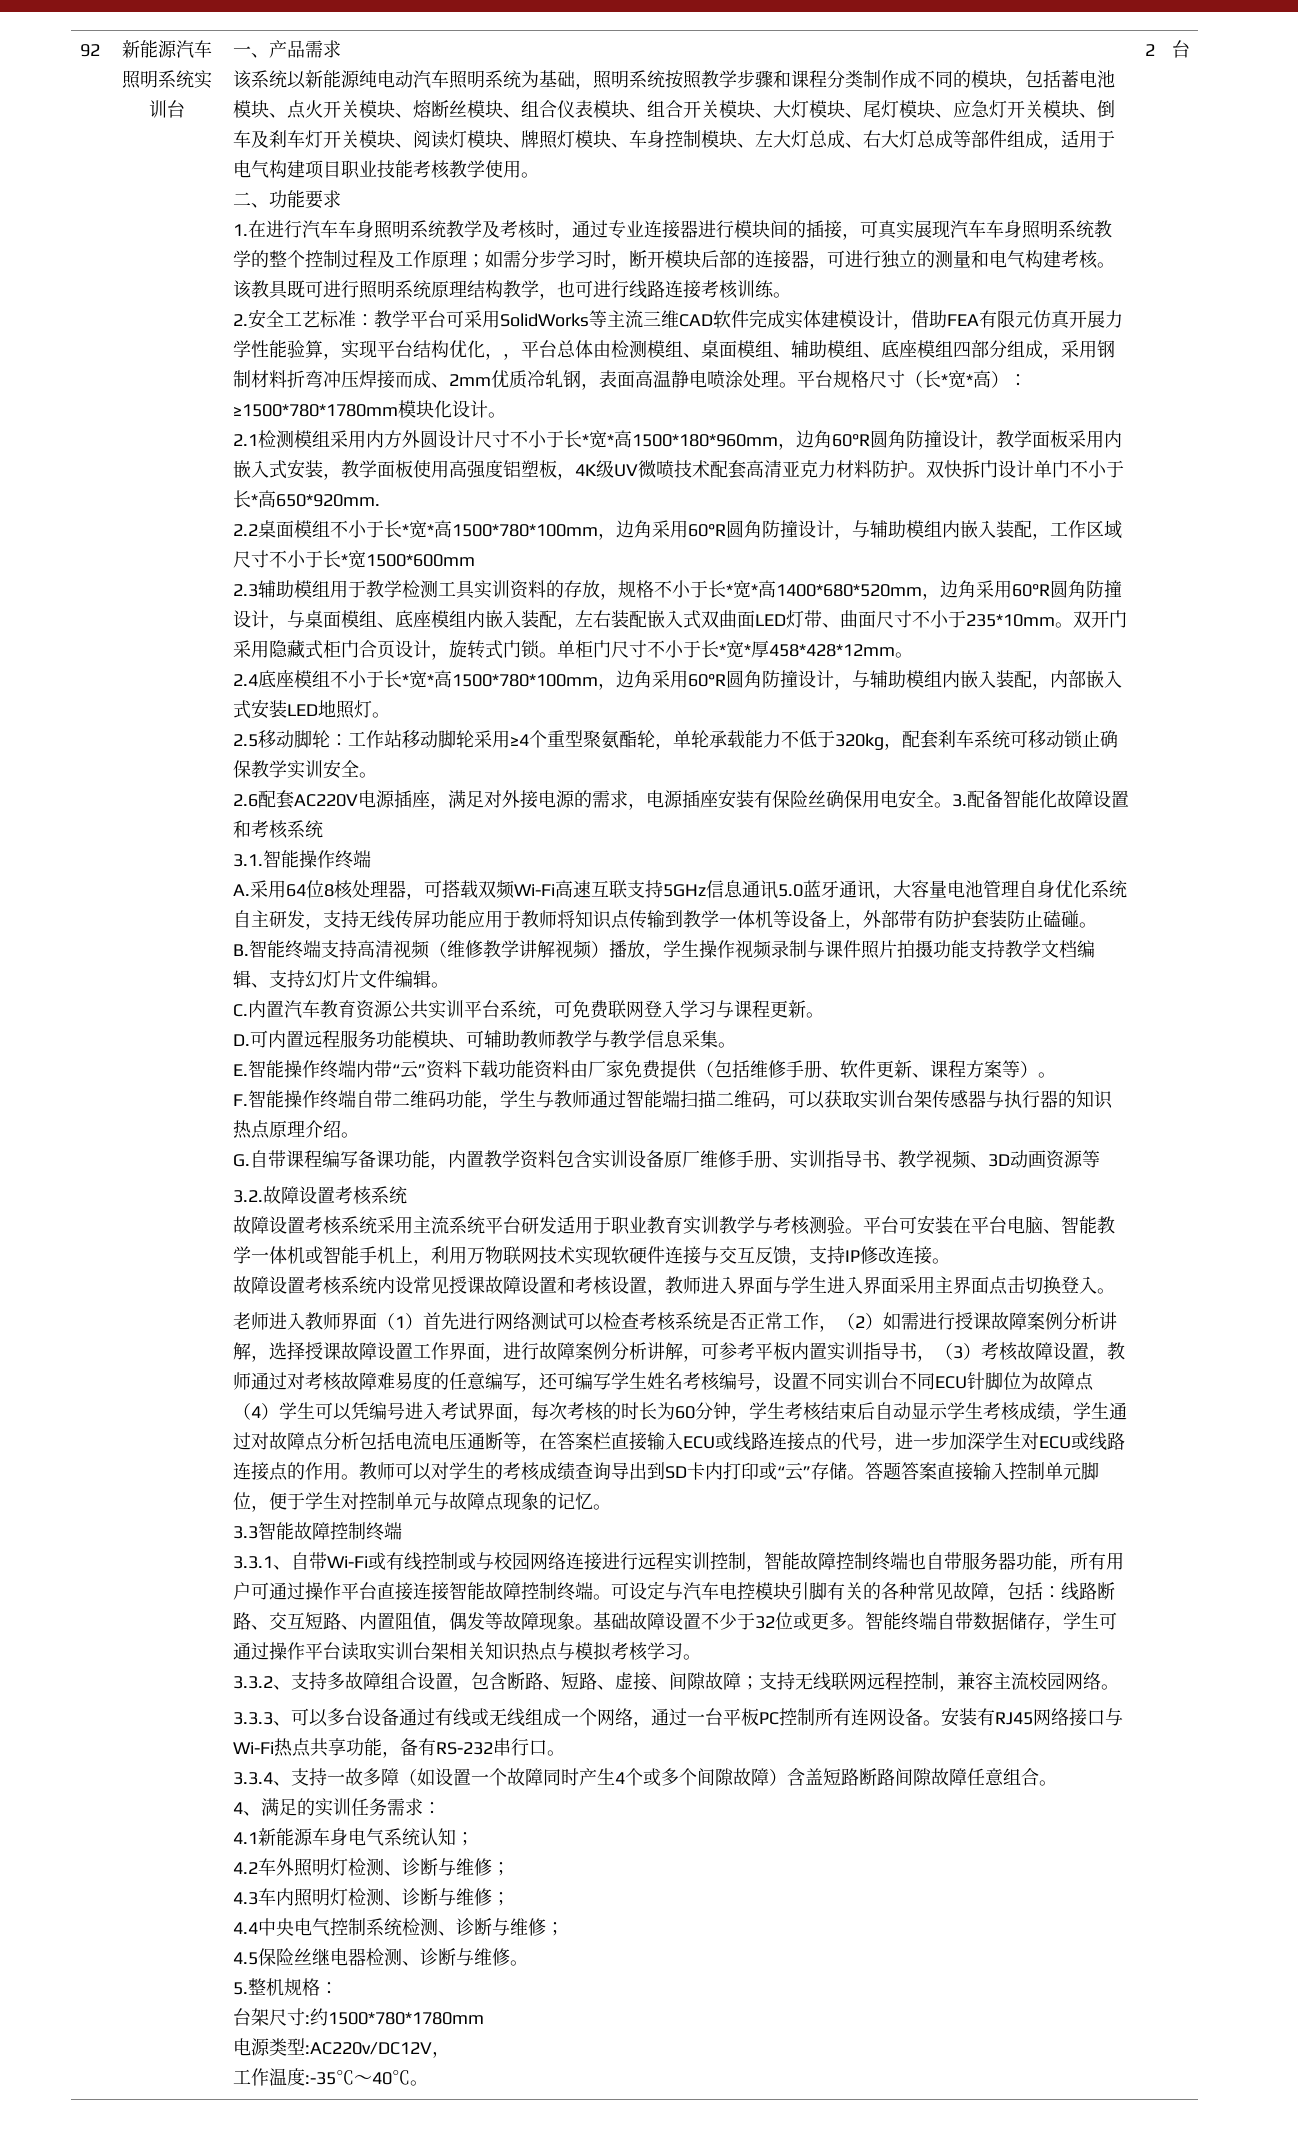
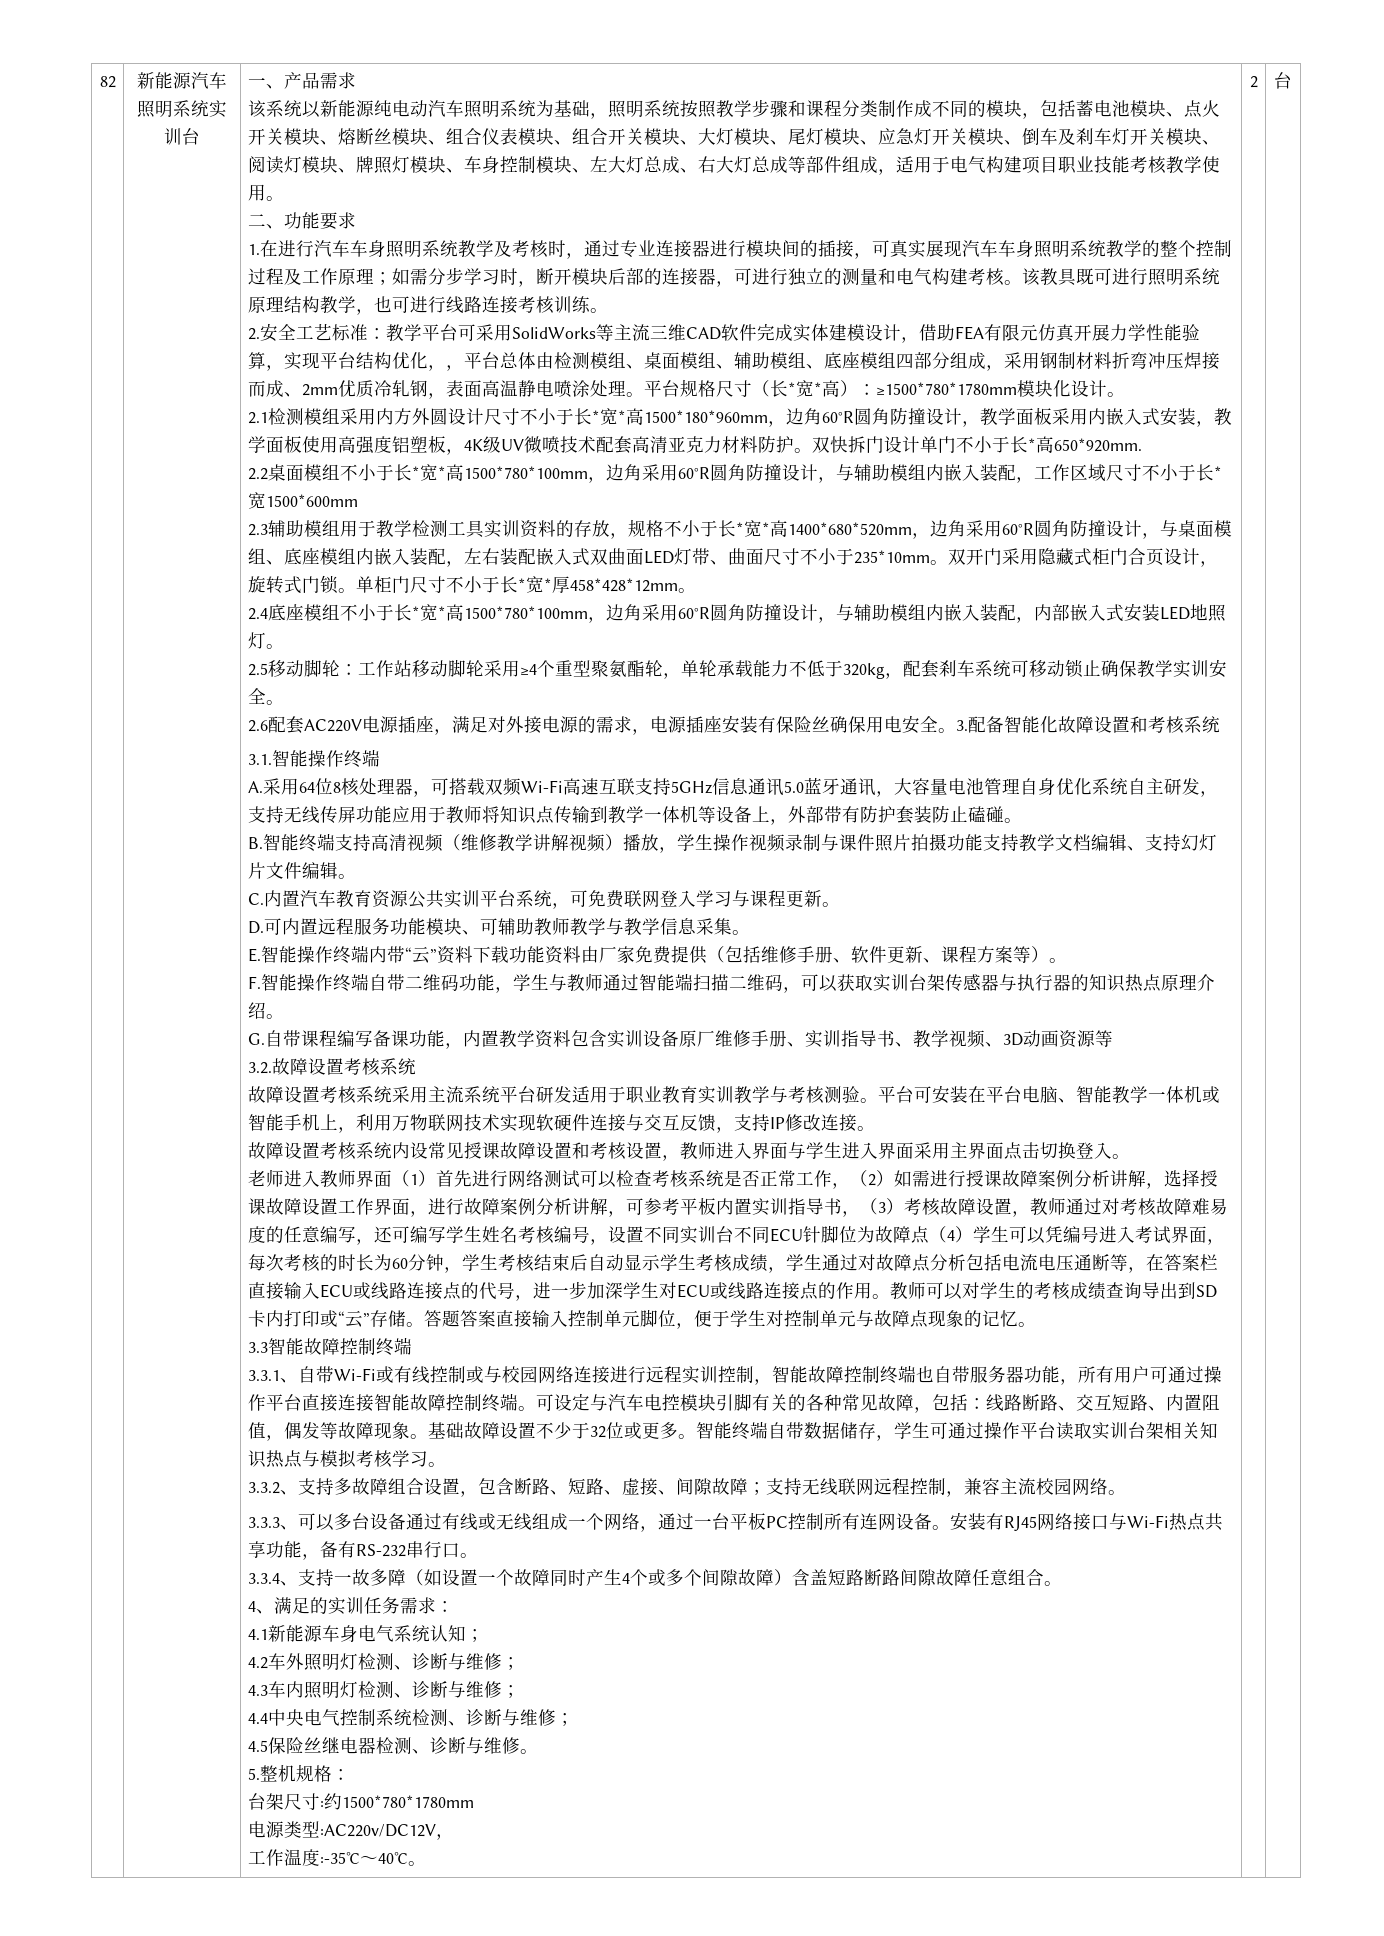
- 92
+ 82

